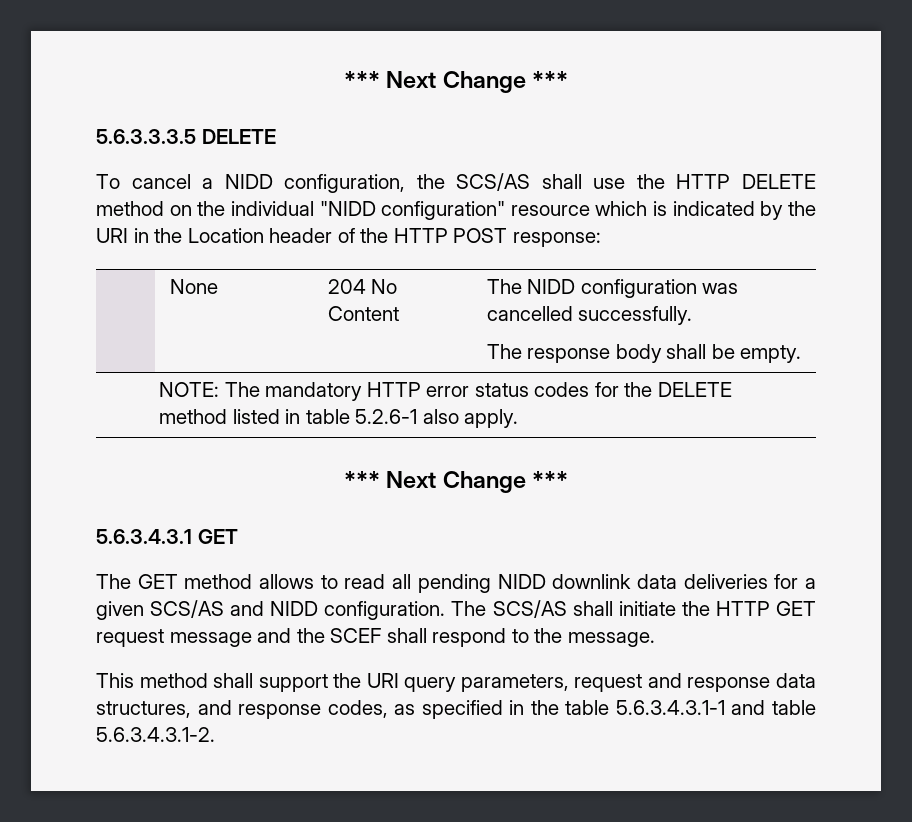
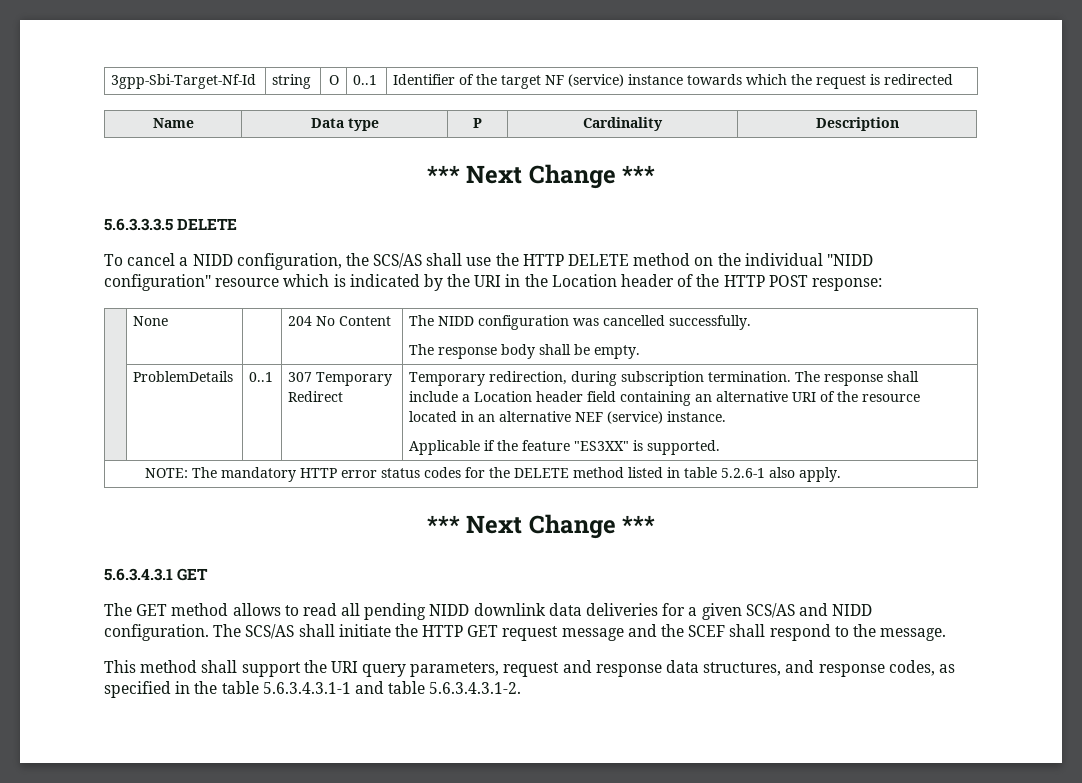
+ 3gpp-Sbi-Target-Nf-Id | string | O | 0..1 | Identifier of the target NF (service) instance towards which the request is redirected
+ Name | Data type | P | Cardinality | Description
+ | ProblemDetails | 0..1 | 307 Temporary Redirect | Temporary redirection, during subscription termination. The response shall include a Location header field containing an alternative URI of the resource located in an alternative NEF (service) instance.
+ Applicable if the feature "ES3XX" is supported.

